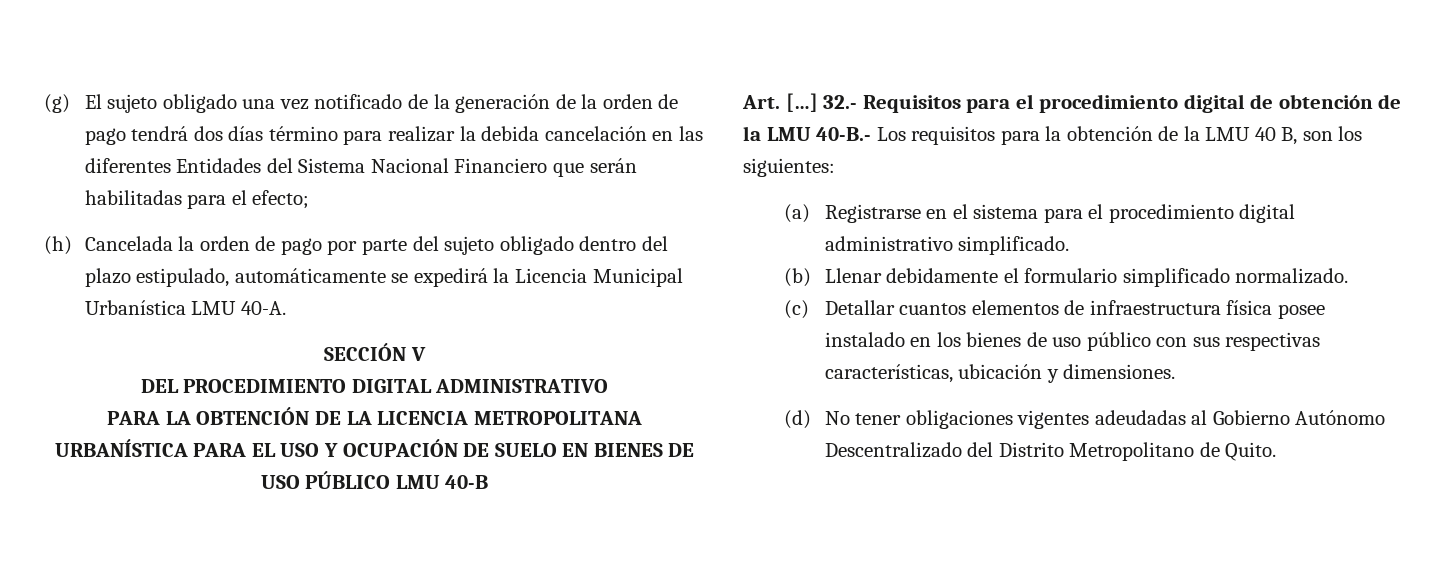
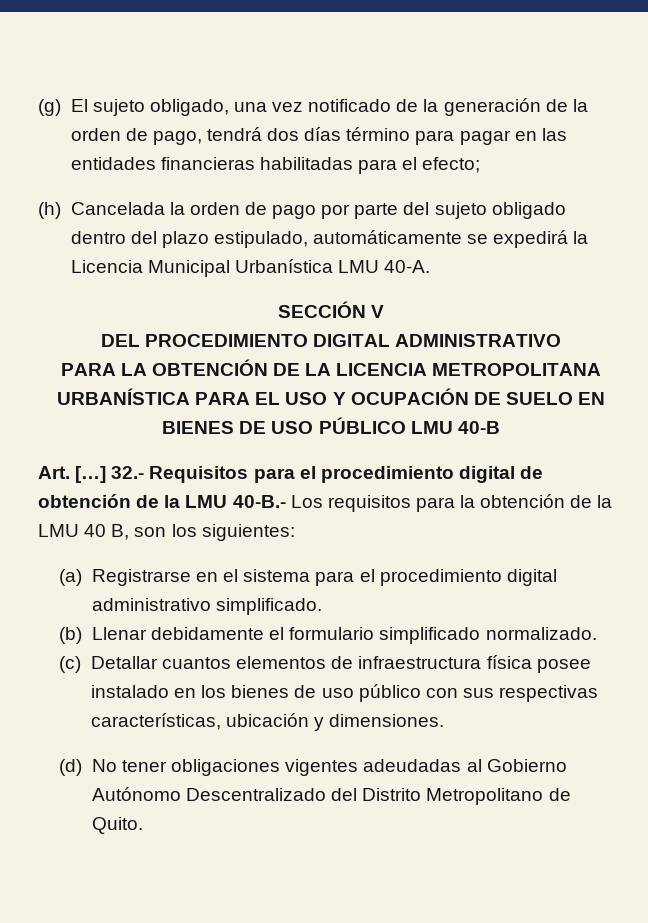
- (g) El sujeto obligado una vez notificado de la generación de la orden de pago tendrá dos días término para realizar la debida cancelación en las diferentes Entidades del Sistema Nacional Financiero que serán habilitadas para el efecto;
+ (g) El sujeto obligado, una vez notificado de la generación de la orden de pago, tendrá dos días término para pagar en las entidades financieras habilitadas para el efecto;

